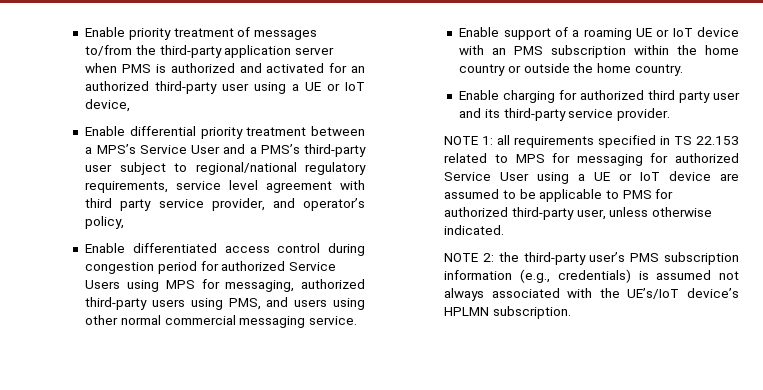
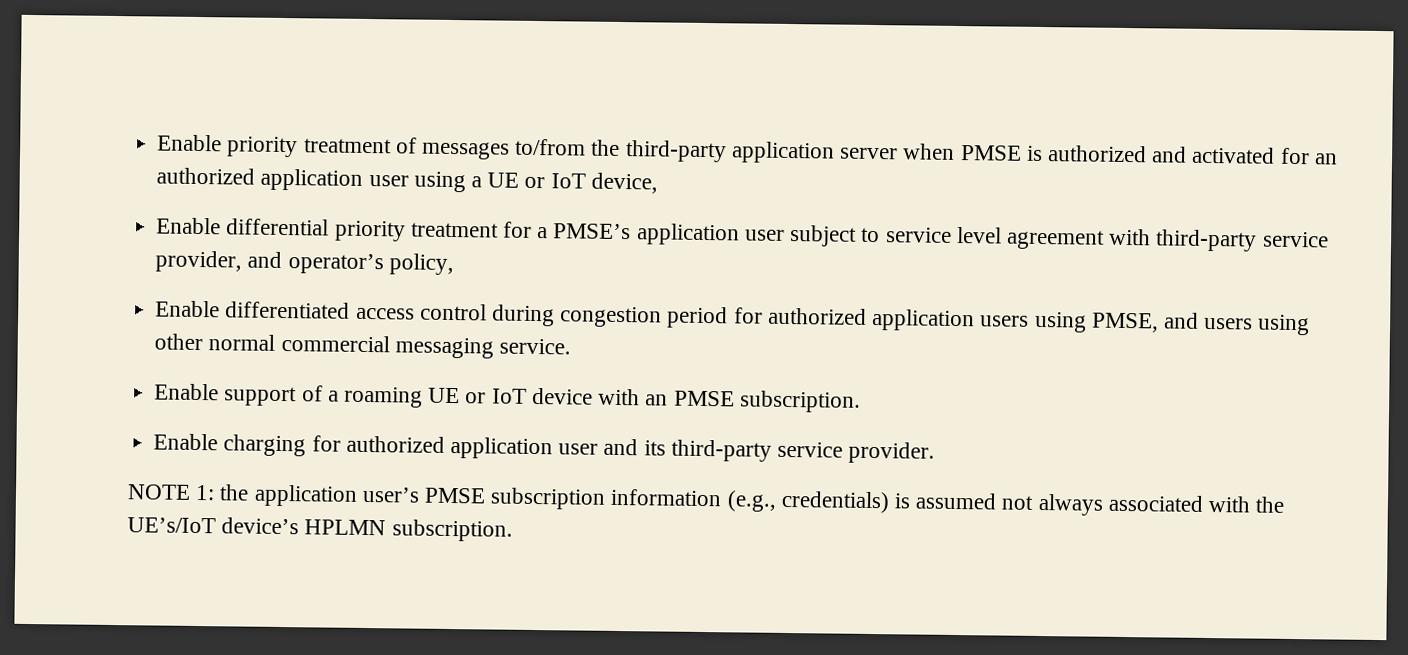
- Enable priority treatment of messages to/from the third-party application server when PMS is authorized and activated for an authorized third-party user using a UE or IoT device,
+ Enable priority treatment of messages to/from the third-party application server when PMSE is authorized and activated for an authorized application user using a UE or IoT device,
- Enable differential priority treatment between a MPS’s Service User and a PMS’s third-party user subject to regional/national regulatory requirements, service level agreement with third party service provider, and operator’s policy,
+ Enable differential priority treatment for a PMSE’s application user subject to service level agreement with third-party service provider, and operator’s policy,
- Enable differentiated access control during congestion period for authorized Service Users using MPS for messaging, authorized third-party users using PMS, and users using other normal commercial messaging service.
+ Enable differentiated access control during congestion period for authorized application users using PMSE, and users using other normal commercial messaging service.
- Enable support of a roaming UE or IoT device with an PMS subscription within the home country or outside the home country.
+ Enable support of a roaming UE or IoT device with an PMSE subscription.
- Enable charging for authorized third party user and its third-party service provider.
+ Enable charging for authorized application user and its third-party service provider.
- NOTE 1: all requirements specified in TS 22.153 related to MPS for messaging for authorized Service User using a UE or IoT device are assumed to be applicable to PMS for authorized third-party user, unless otherwise indicated.
- NOTE 2: the third-party user’s PMS subscription information (e.g., credentials) is assumed not always associated with the UE’s/IoT device’s HPLMN subscription.
+ NOTE 1: the application user’s PMSE subscription information (e.g., credentials) is assumed not always associated with the UE’s/IoT device’s HPLMN subscription.

